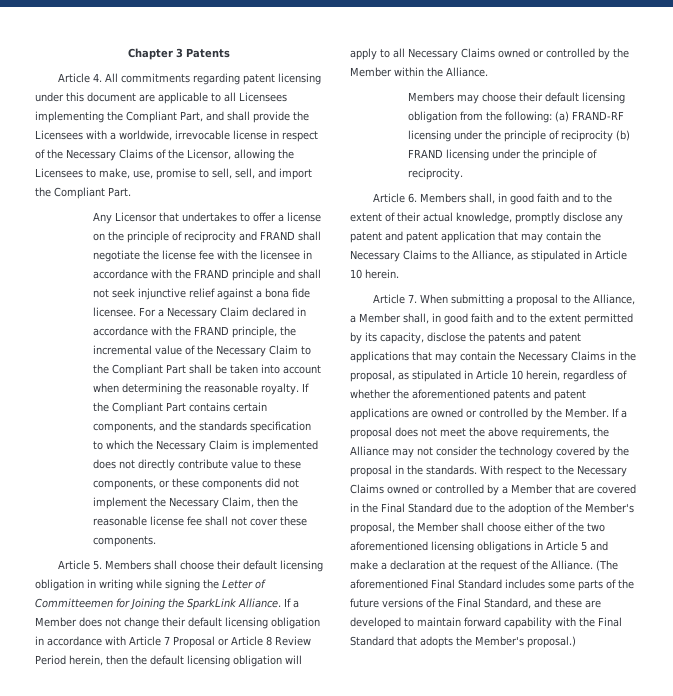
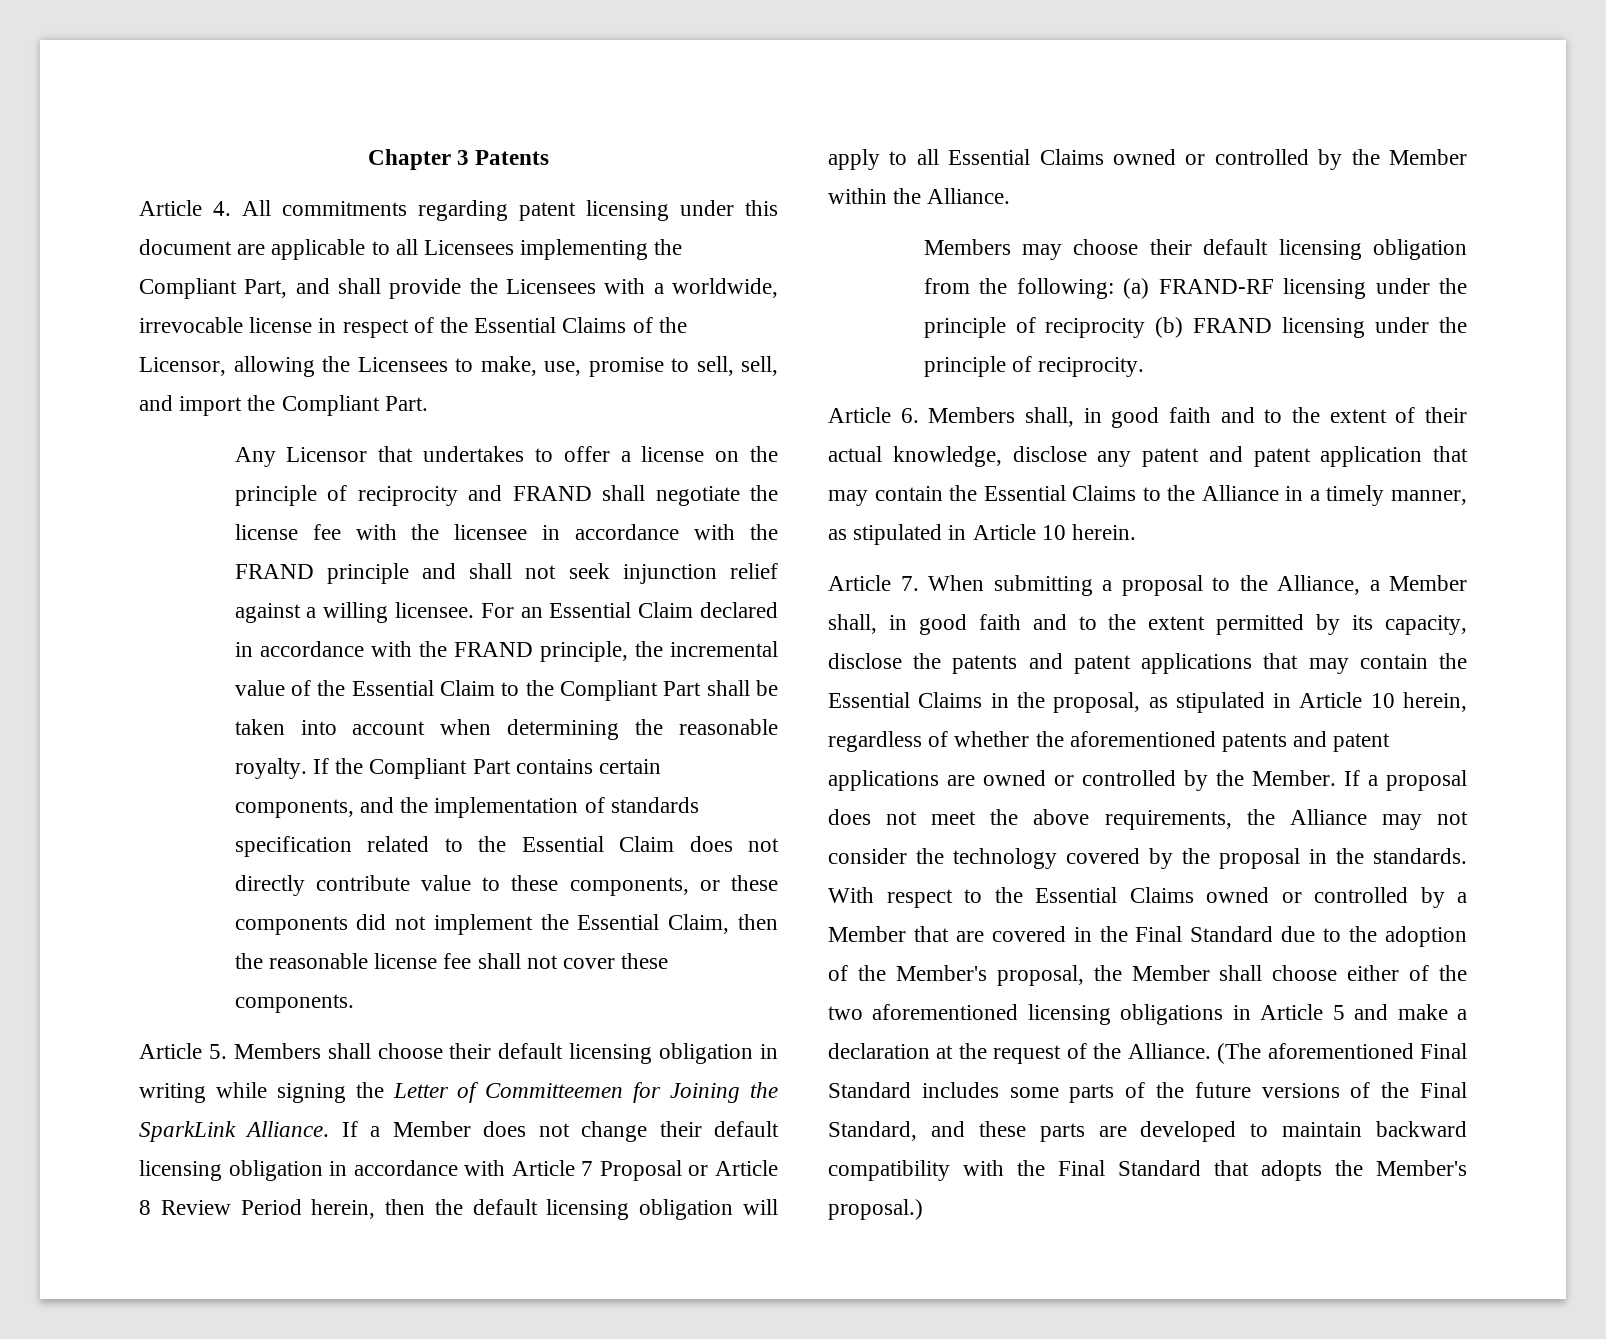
- Article 4. All commitments regarding patent licensing under this document are applicable to all Licensees implementing the Compliant Part, and shall provide the Licensees with a worldwide, irrevocable license in respect of the Necessary Claims of the Licensor, allowing the Licensees to make, use, promise to sell, sell, and import the Compliant Part.
+ Article 4. All commitments regarding patent licensing under this document are applicable to all Licensees implementing the Compliant Part, and shall provide the Licensees with a worldwide, irrevocable license in respect of the Essential Claims of the Licensor, allowing the Licensees to make, use, promise to sell, sell, and import the Compliant Part.
- Any Licensor that undertakes to offer a license on the principle of reciprocity and FRAND shall negotiate the license fee with the licensee in accordance with the FRAND principle and shall not seek injunctive relief against a bona fide licensee. For a Necessary Claim declared in accordance with the FRAND principle, the incremental value of the Necessary Claim to the Compliant Part shall be taken into account when determining the reasonable royalty.
+ Any Licensor that undertakes to offer a license on the principle of reciprocity and FRAND shall negotiate the license fee with the licensee in accordance with the FRAND principle and shall not seek injunction relief against a willing licensee. For an Essential Claim declared in accordance with the FRAND principle, the incremental value of the Essential Claim to the Compliant Part shall be taken into account when determining the reasonable royalty.
- If the Compliant Part contains certain components, and the standards specification to which the Necessary Claim is implemented does not directly contribute value to these components, or these components did not implement the Necessary Claim, then the reasonable license fee shall not cover these components.
+ If the Compliant Part contains certain components, and the implementation of standards specification related to the Essential Claim does not directly contribute value to these components, or these components did not implement the Essential Claim, then the reasonable license fee shall not cover these components.
- If a Member does not change their default licensing obligation in accordance with Article 7 Proposal or Article 8 Review Period herein, then the default licensing obligation will apply to all Necessary Claims owned or controlled by the Member within the Alliance.
+ If a Member does not change their default licensing obligation in accordance with Article 7 Proposal or Article 8 Review Period herein, then the default licensing obligation will apply to all Essential Claims owned or controlled by the Member within the Alliance.
- Article 6. Members shall, in good faith and to the extent of their actual knowledge, promptly disclose any patent and patent application that may contain the Necessary Claims to the Alliance, as stipulated in Article 10 herein.
+ Article 6. Members shall, in good faith and to the extent of their actual knowledge, disclose any patent and patent application that may contain the Essential Claims to the Alliance in a timely manner, as stipulated in Article 10 herein.
- Article 7. When submitting a proposal to the Alliance, a Member shall, in good faith and to the extent permitted by its capacity, disclose the patents and patent applications that may contain the Necessary Claims in the proposal, as stipulated in Article 10 herein, regardless of whether the aforementioned patents and patent applications are owned or controlled by the Member.
+ Article 7. When submitting a proposal to the Alliance, a Member shall, in good faith and to the extent permitted by its capacity, disclose the patents and patent applications that may contain the Essential Claims in the proposal, as stipulated in Article 10 herein, regardless of whether the aforementioned patents and patent applications are owned or controlled by the Member.
- With respect to the Necessary Claims owned or controlled by a Member that are covered in the Final Standard due to the adoption of the Member's proposal, the Member shall choose either of the two aforementioned licensing obligations in Article 5 and make a declaration at the request of the Alliance.
+ With respect to the Essential Claims owned or controlled by a Member that are covered in the Final Standard due to the adoption of the Member's proposal, the Member shall choose either of the two aforementioned licensing obligations in Article 5 and make a declaration at the request of the Alliance.
- (The aforementioned Final Standard includes some parts of the future versions of the Final Standard, and these are developed to maintain forward capability with the Final Standard that adopts the Member's proposal.)
+ (The aforementioned Final Standard includes some parts of the future versions of the Final Standard, and these parts are developed to maintain backward compatibility with the Final Standard that adopts the Member's proposal.)

